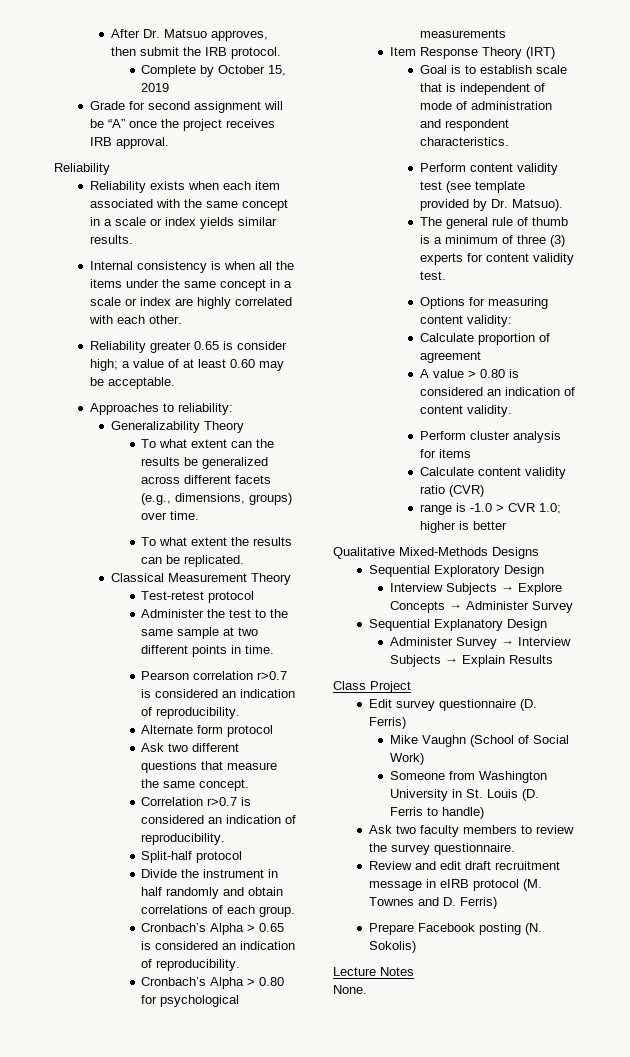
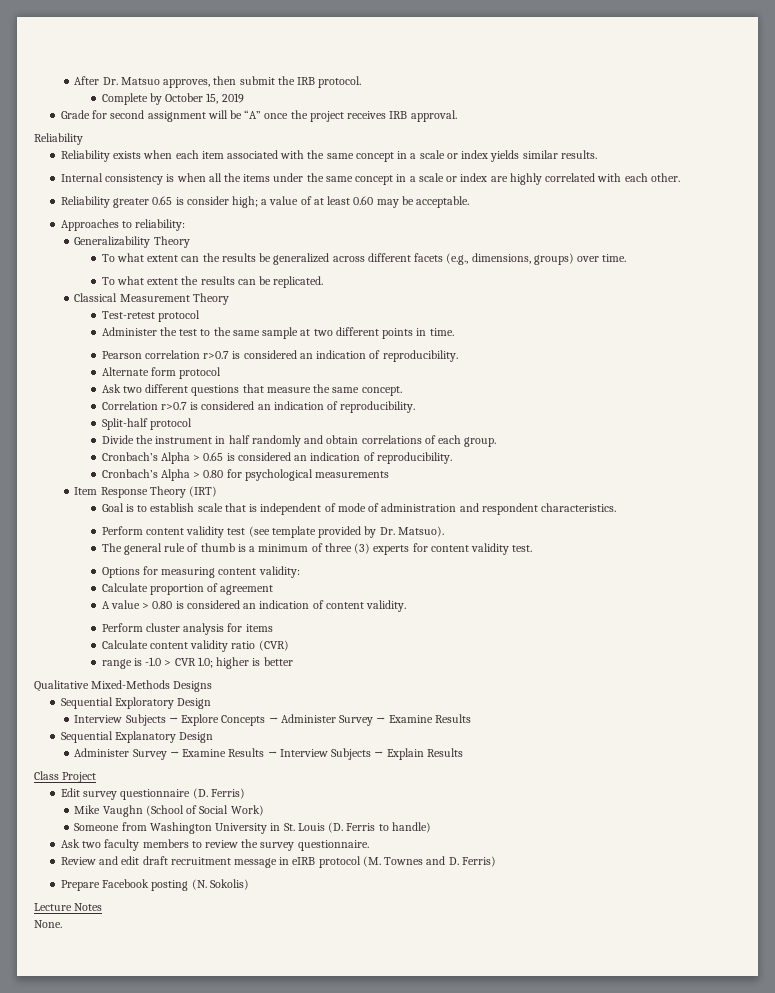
- Interview Subjects → Explore Concepts → Administer Survey
+ Interview Subjects → Explore Concepts → Administer Survey → Examine Results
- Administer Survey → Interview Subjects → Explain Results
+ Administer Survey → Examine Results → Interview Subjects → Explain Results

